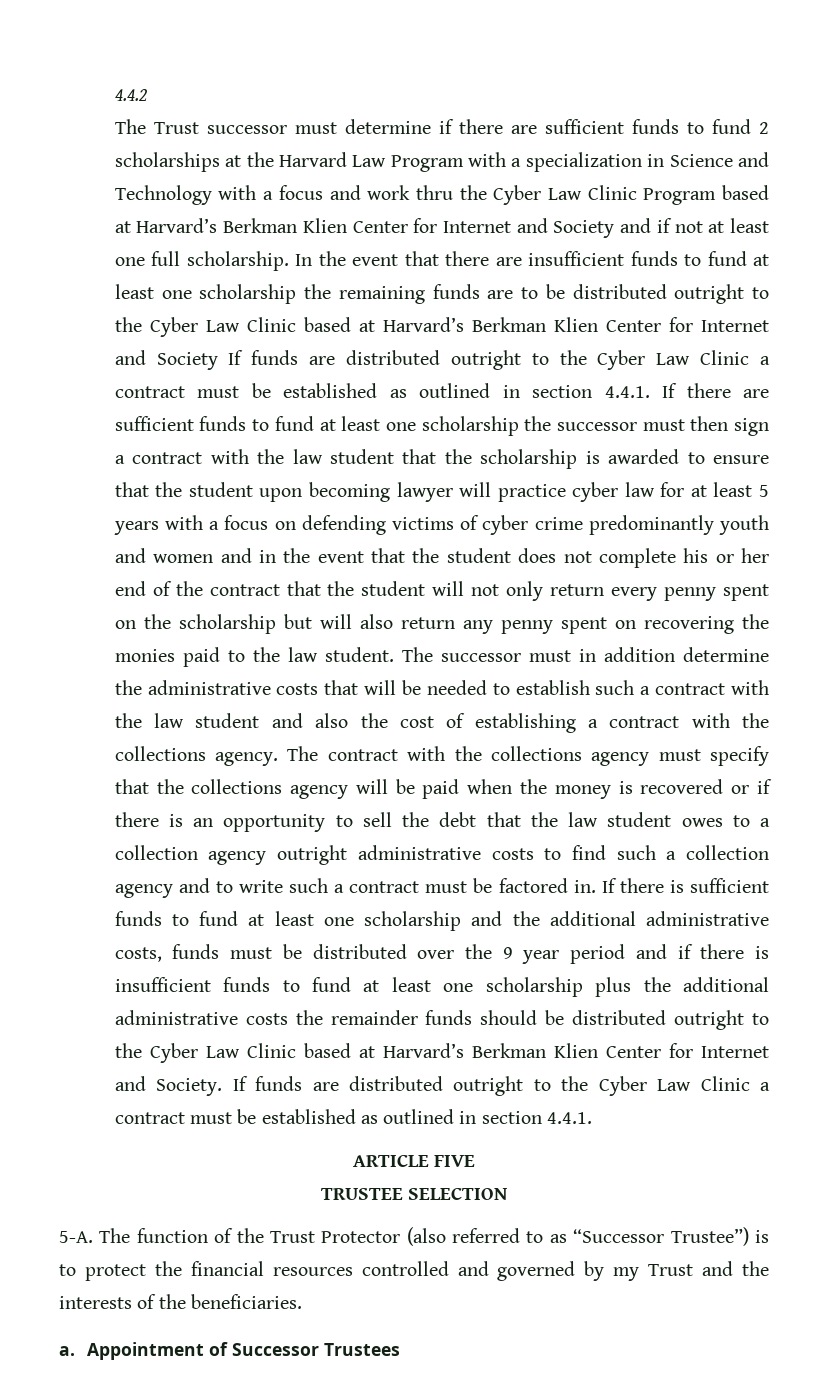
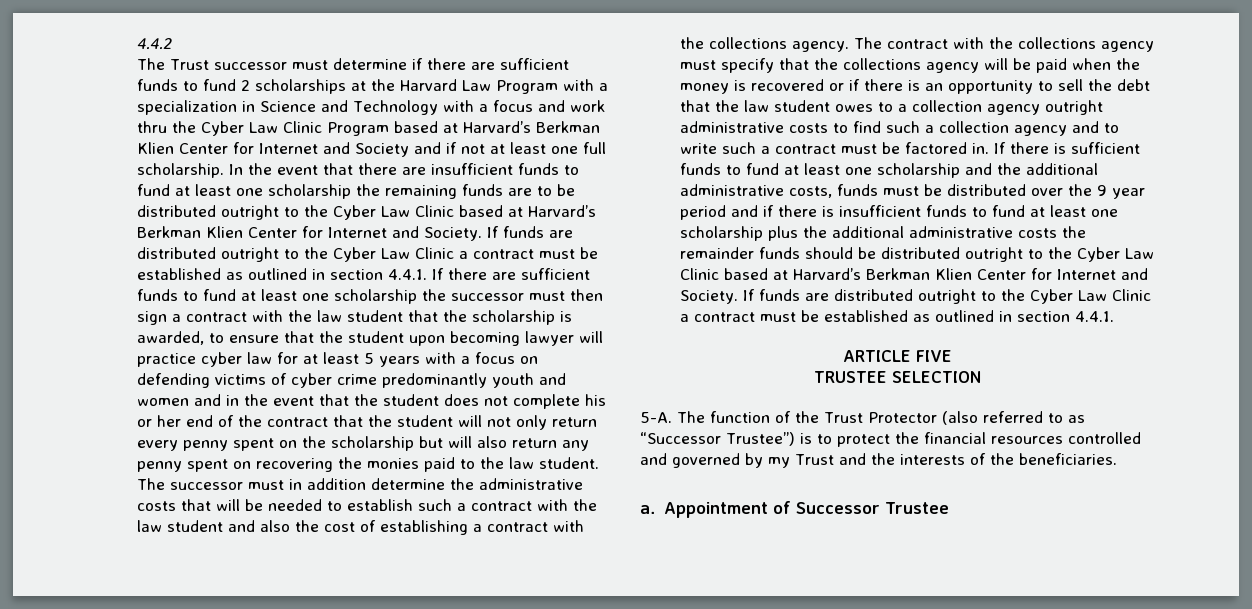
- In the event that there are insufficient funds to fund at least one scholarship the remaining funds are to be distributed outright to the Cyber Law Clinic based at Harvard’s Berkman Klien Center for Internet and Society If funds are distributed outright to the Cyber Law Clinic a contract must be established as outlined in section 4.4.1. If there are sufficient funds to fund at least one scholarship the successor must then sign a contract with the law student that the scholarship is awarded to ensure that the student upon becoming lawyer will practice cyber law for at least 5 years with a focus on defending victims of cyber crime predominantly youth and women and in the event that the student does not complete his or her end of the contract that the student will not only return every penny spent on the scholarship but will also return any penny spent on recovering the monies paid to the law student.
+ In the event that there are insufficient funds to fund at least one scholarship the remaining funds are to be distributed outright to the Cyber Law Clinic based at Harvard’s Berkman Klien Center for Internet and Society. If funds are distributed outright to the Cyber Law Clinic a contract must be established as outlined in section 4.4.1. If there are sufficient funds to fund at least one scholarship the successor must then sign a contract with the law student that the scholarship is awarded, to ensure that the student upon becoming lawyer will practice cyber law for at least 5 years with a focus on defending victims of cyber crime predominantly youth and women and in the event that the student does not complete his or her end of the contract that the student will not only return every penny spent on the scholarship but will also return any penny spent on recovering the monies paid to the law student.
- Appointment of Successor Trustees
+ Appointment of Successor Trustee

